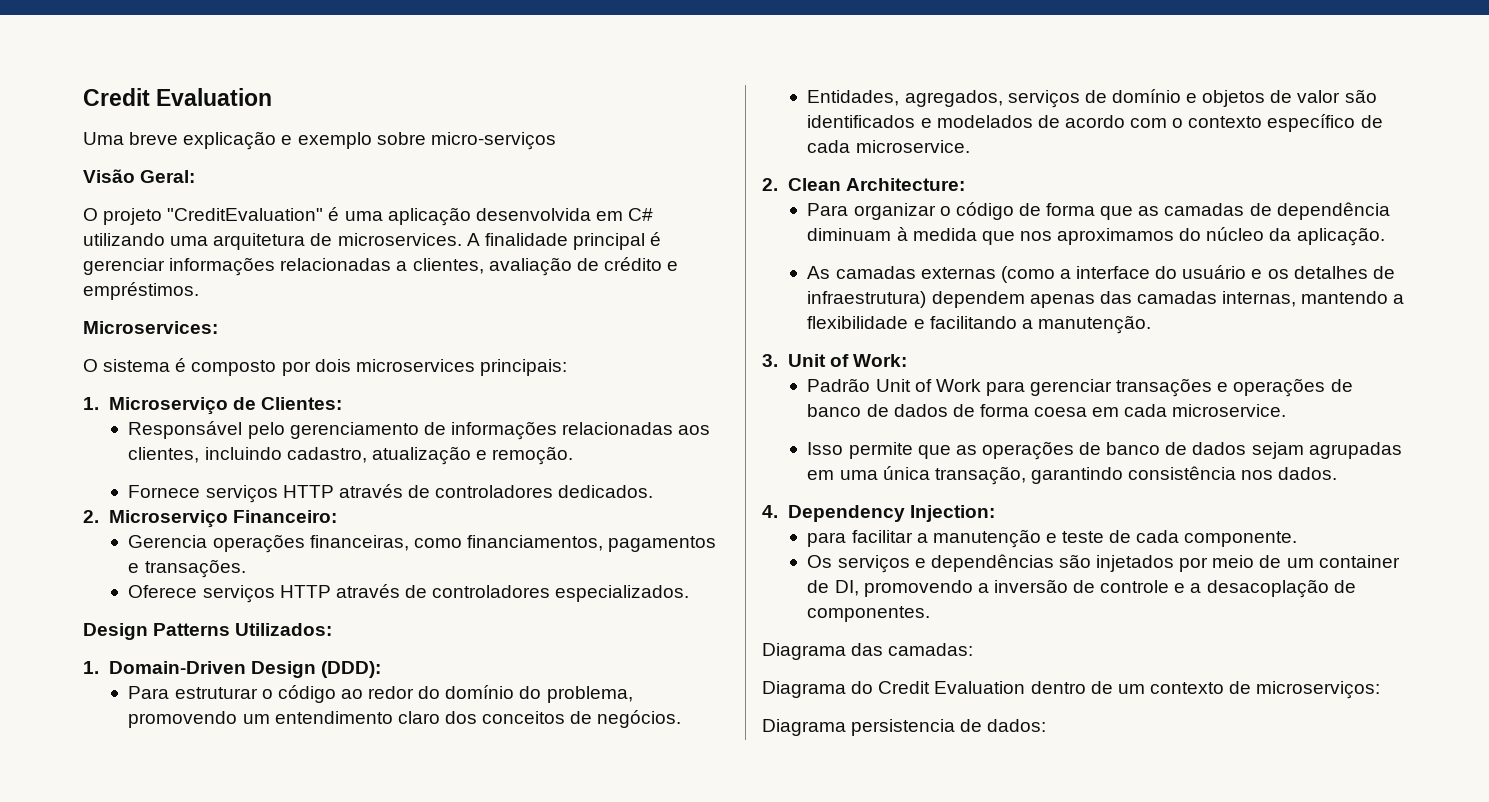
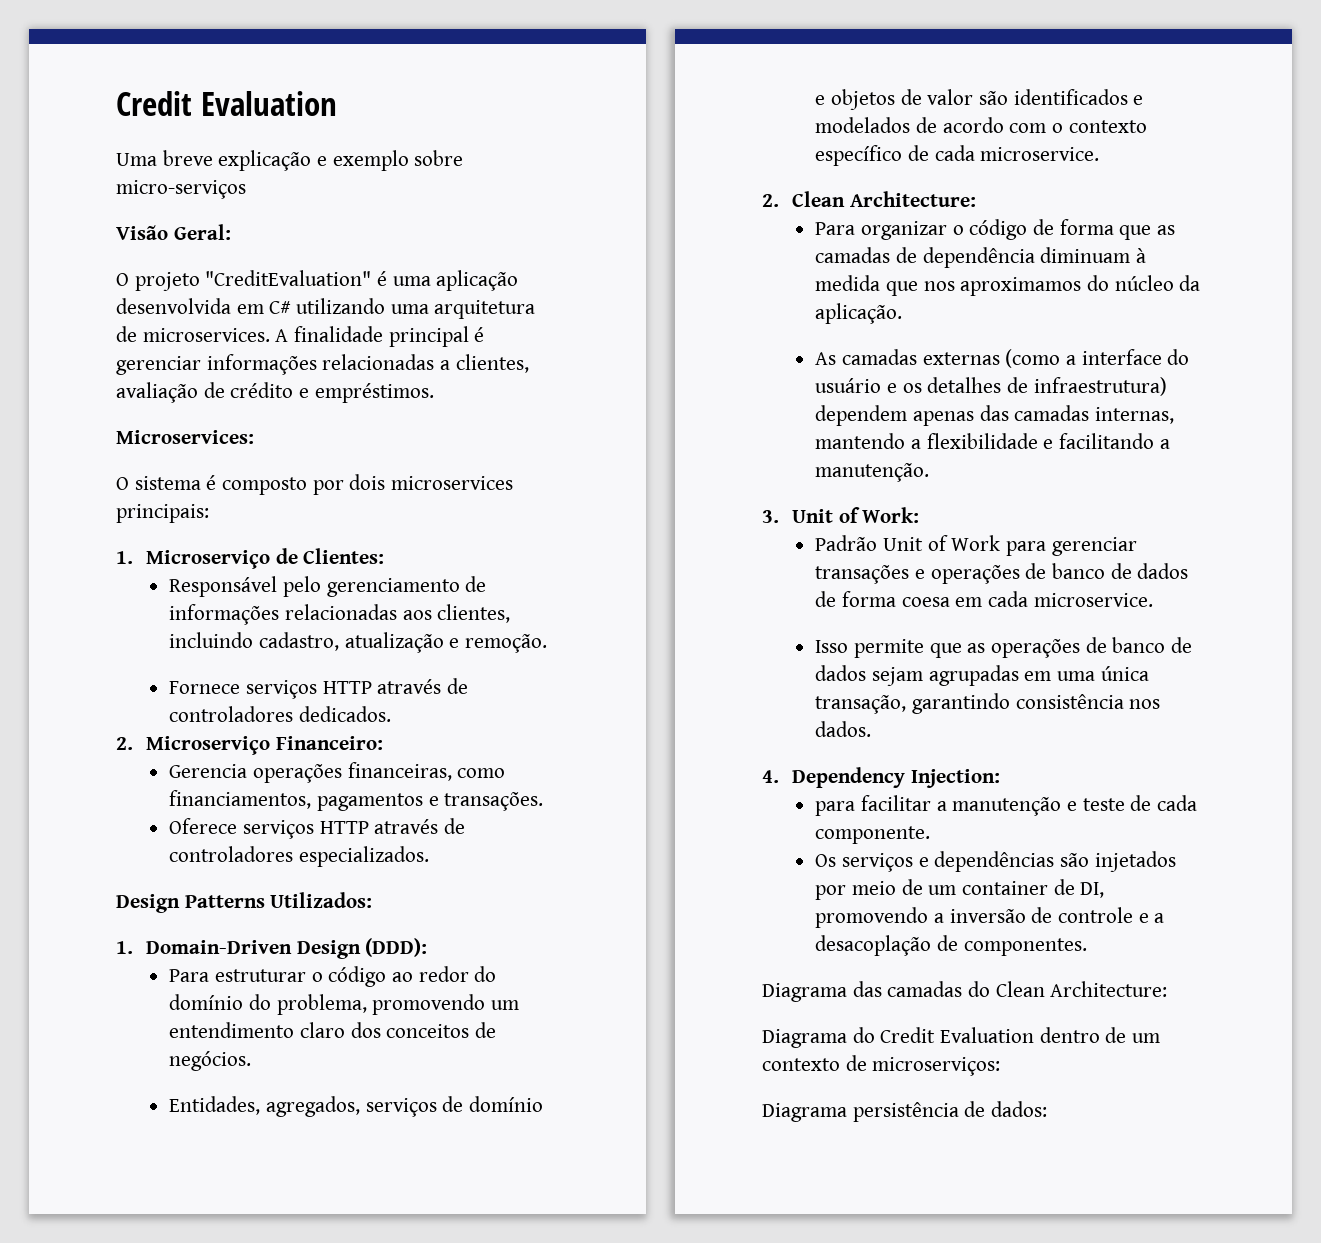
- Diagrama das camadas:
+ Diagrama das camadas do Clean Architecture:
- Diagrama persistencia de dados:
+ Diagrama persistência de dados:

